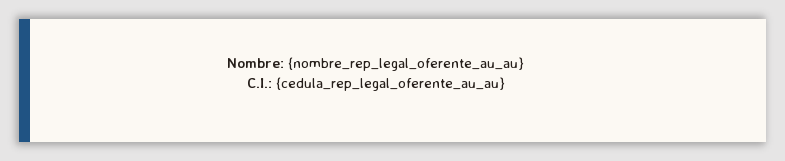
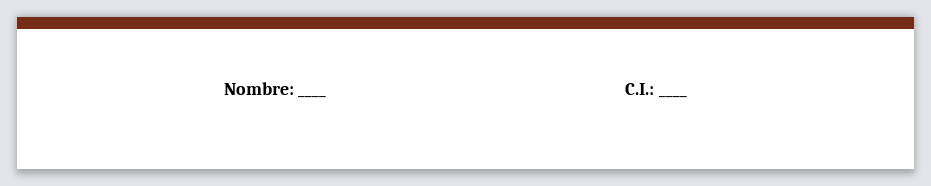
- Nombre: {nombre_rep_legal_oferente_au_au}
+ Nombre: ____
- C.I.: {cedula_rep_legal_oferente_au_au}
+ C.I.: ____

